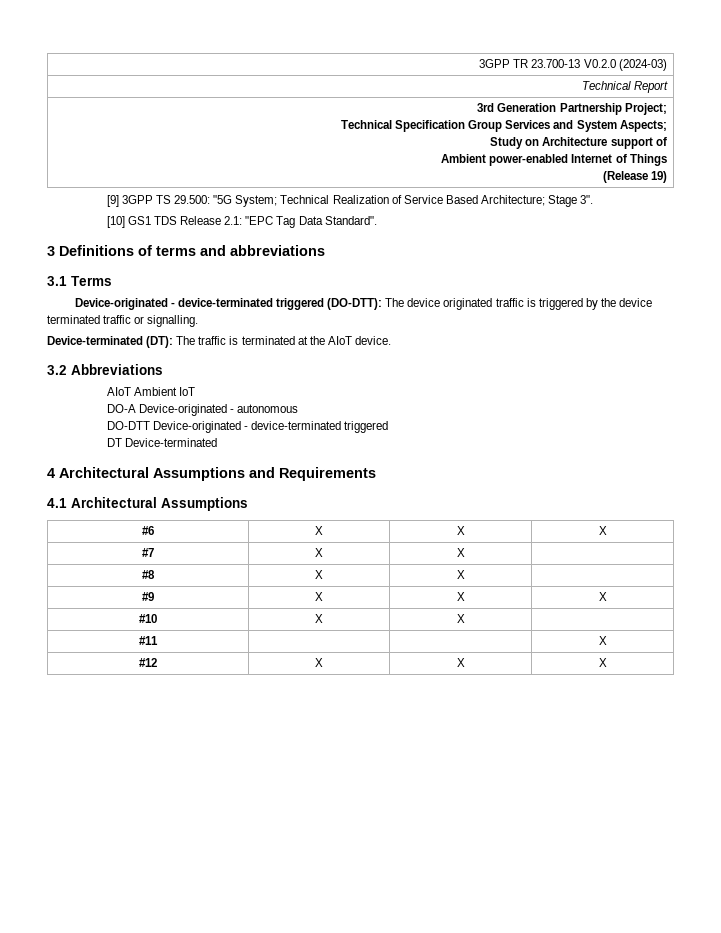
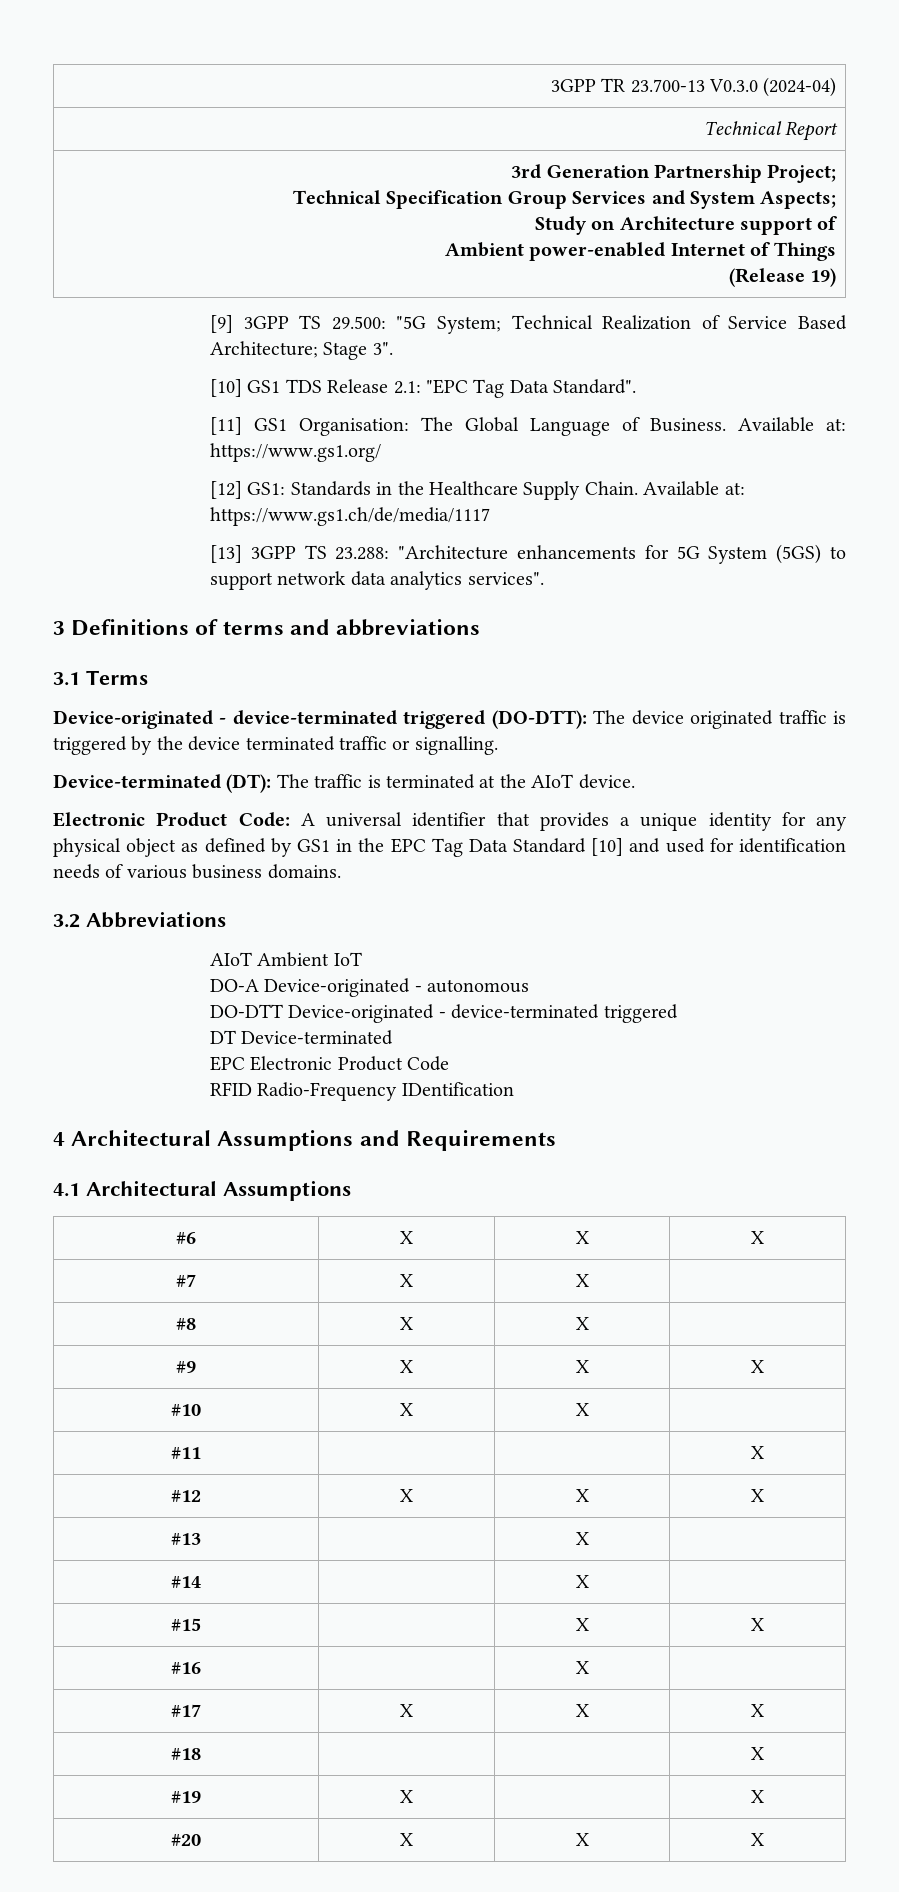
- 3GPP TR 23.700-13 V0.2.0 (2024-03)
+ 3GPP TR 23.700-13 V0.3.0 (2024-04)
+ [11] GS1 Organisation: The Global Language of Business. Available at: https://www.gs1.org/
+ [12] GS1: Standards in the Healthcare Supply Chain. Available at: https://www.gs1.ch/de/media/1117
+ [13] 3GPP TS 23.288: "Architecture enhancements for 5G System (5GS) to support network data analytics services".
+ Electronic Product Code: A universal identifier that provides a unique identity for any physical object as defined by GS1 in the EPC Tag Data Standard [10] and used for identification needs of various business domains.
+ EPC Electronic Product Code
+ RFID Radio-Frequency IDentification
+ #13 | | X |
+ #14 | | X |
+ #15 | | X | X
+ #16 | | X |
+ #17 | X | X | X
+ #18 | | | X
+ #19 | X | | X
+ #20 | X | X | X

